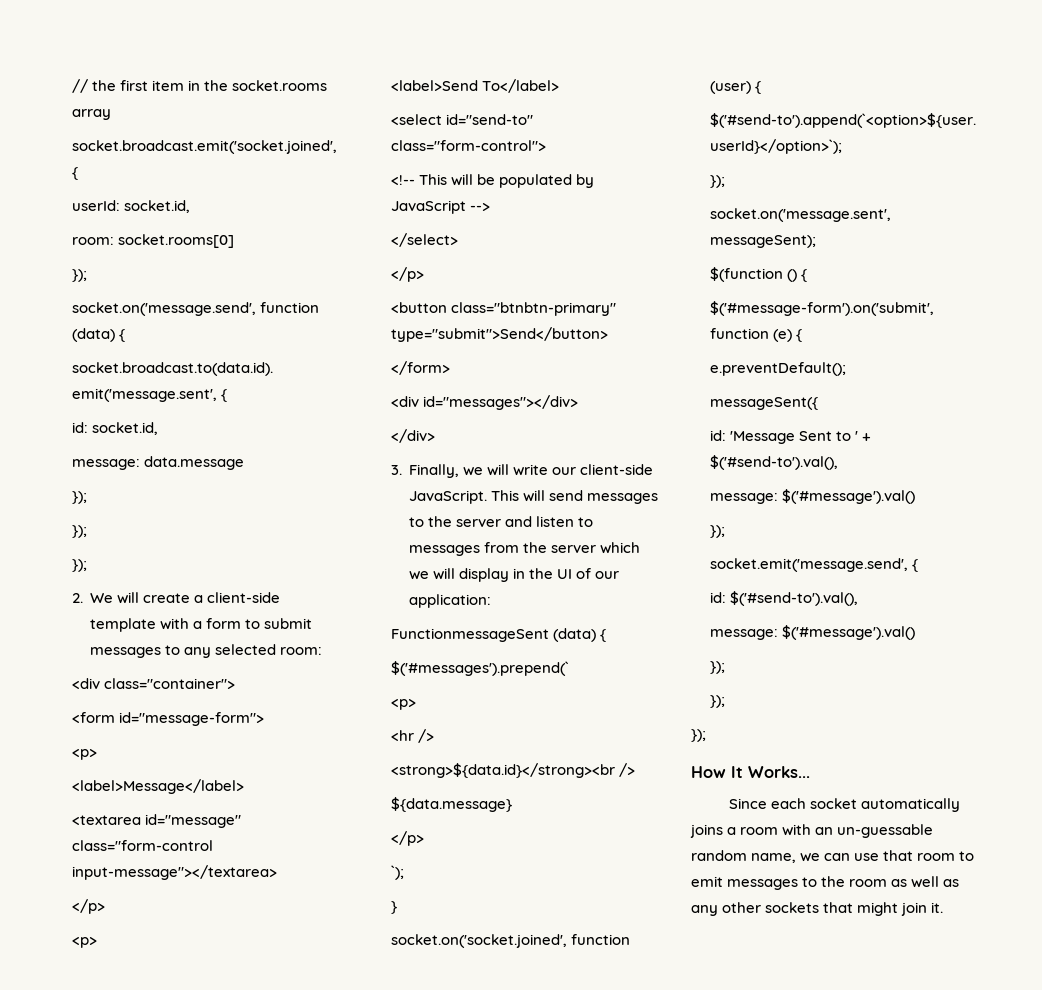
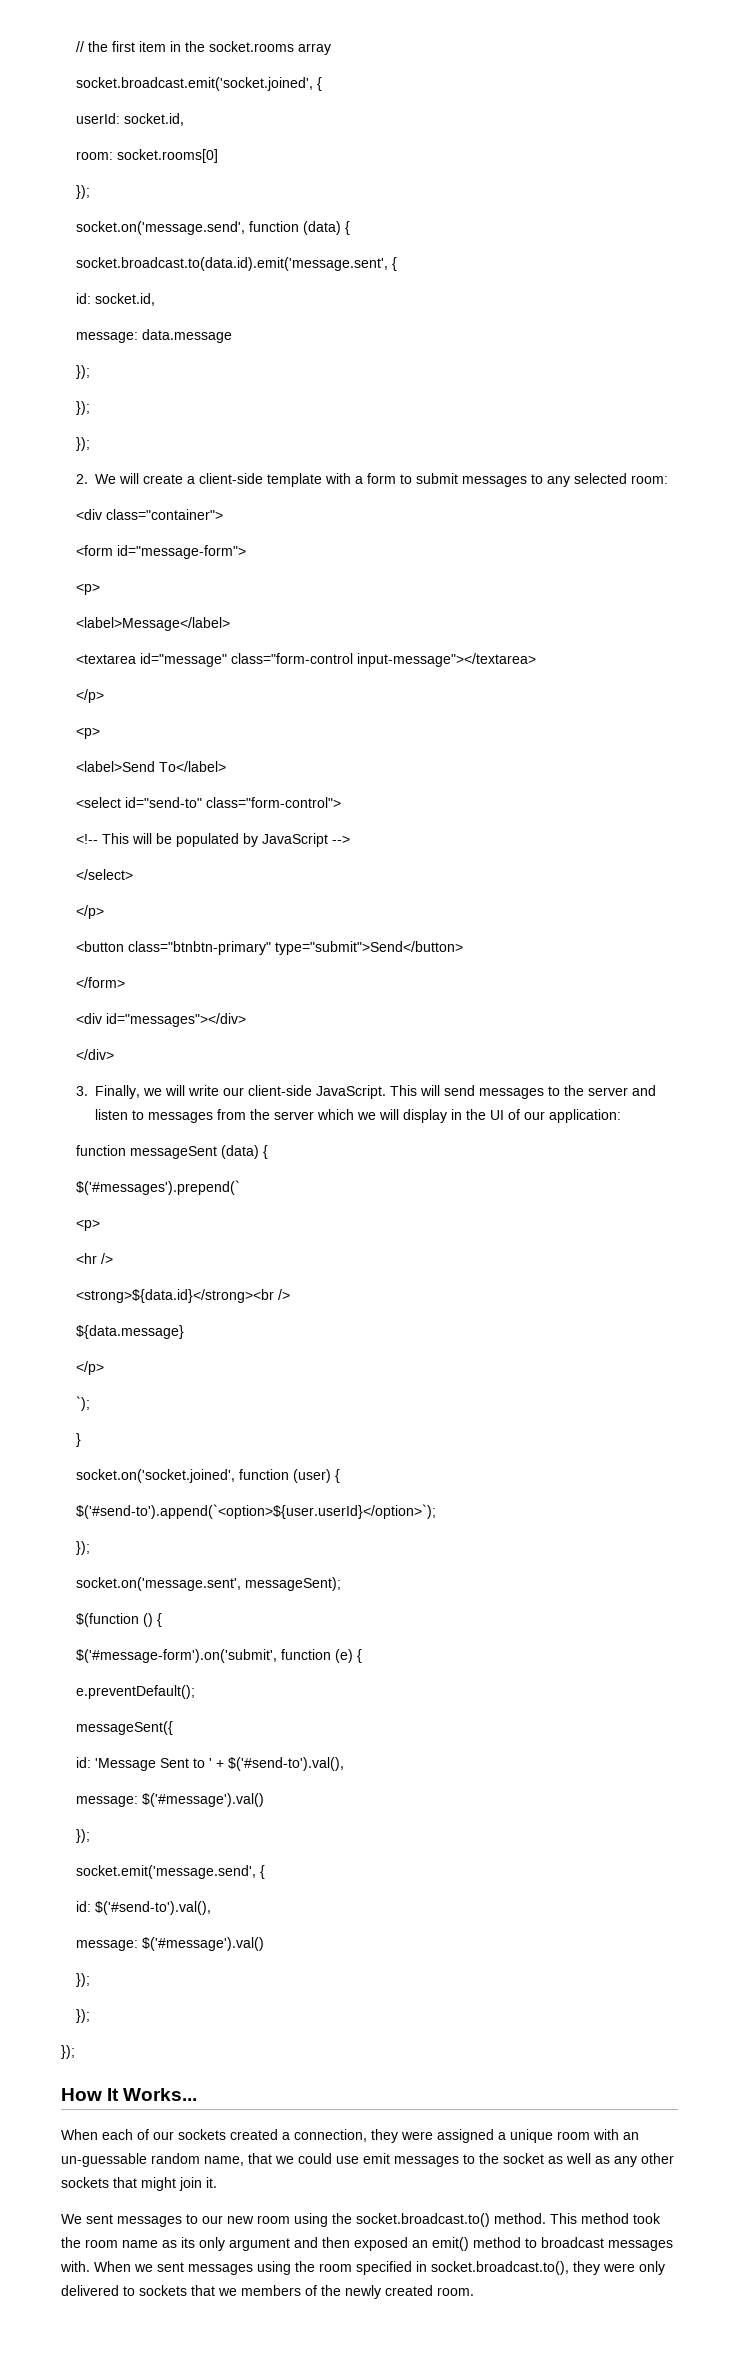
- FunctionmessageSent (data) {
+ function messageSent (data) {
- Since each socket automatically joins a room with an un-guessable random name, we can use that room to emit messages to the room as well as any other sockets that might join it.
+ When each of our sockets created a connection, they were assigned a unique room with an un-guessable random name, that we could use emit messages to the socket as well as any other sockets that might join it.
+ We sent messages to our new room using the socket.broadcast.to() method. This method took the room name as its only argument and then exposed an emit() method to broadcast messages with. When we sent messages using the room specified in socket.broadcast.to(), they were only delivered to sockets that we members of the newly created room.

